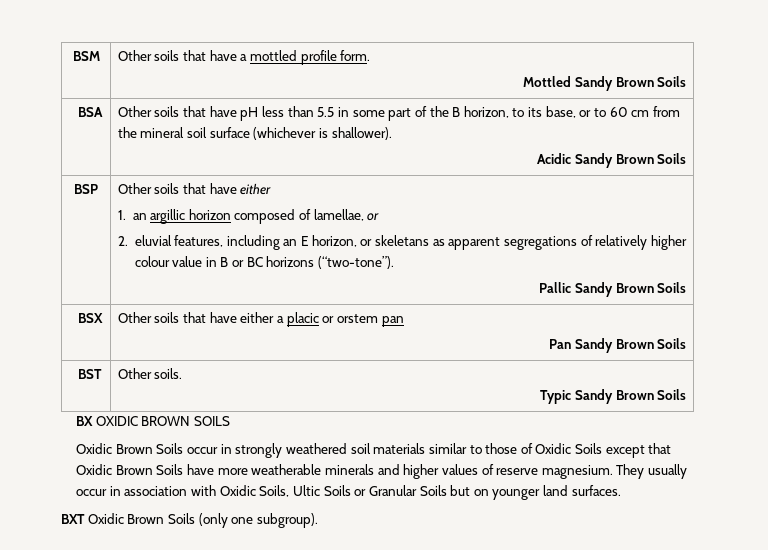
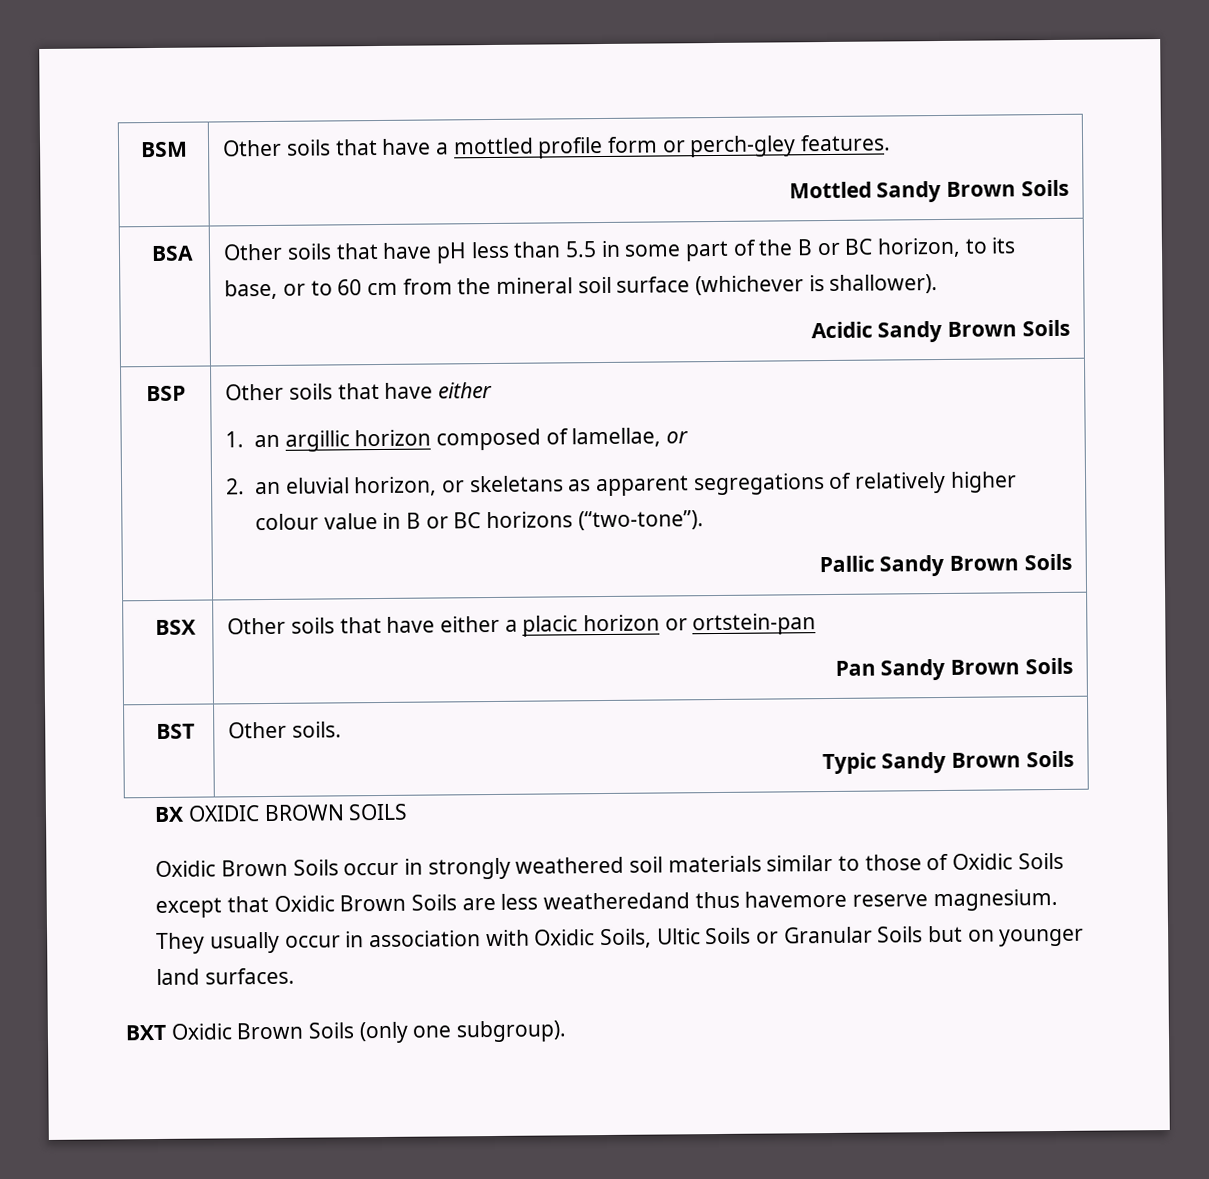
- BSM | Other soils that have a mottled profile form.
+ BSM | Other soils that have a mottled profile form or perch-gley features.
- BSA | Other soils that have pH less than 5.5 in some part of the B horizon, to its base, or to 60 cm from the mineral soil surface (whichever is shallower).
+ BSA | Other soils that have pH less than 5.5 in some part of the B or BC horizon, to its base, or to 60 cm from the mineral soil surface (whichever is shallower).
- 2. eluvial features, including an E horizon, or skeletans as apparent segregations of relatively higher colour value in B or BC horizons (“two-tone”).
+ 2. an eluvial horizon, or skeletans as apparent segregations of relatively higher colour value in B or BC horizons (“two-tone”).
- BSX | Other soils that have either a placic or orstem pan
+ BSX | Other soils that have either a placic horizon or ortstein-pan
- Oxidic Brown Soils occur in strongly weathered soil materials similar to those of Oxidic Soils except that Oxidic Brown Soils have more weatherable minerals and higher values of reserve magnesium.
+ Oxidic Brown Soils occur in strongly weathered soil materials similar to those of Oxidic Soils except that Oxidic Brown Soils are less weatheredand thus havemore reserve magnesium.

